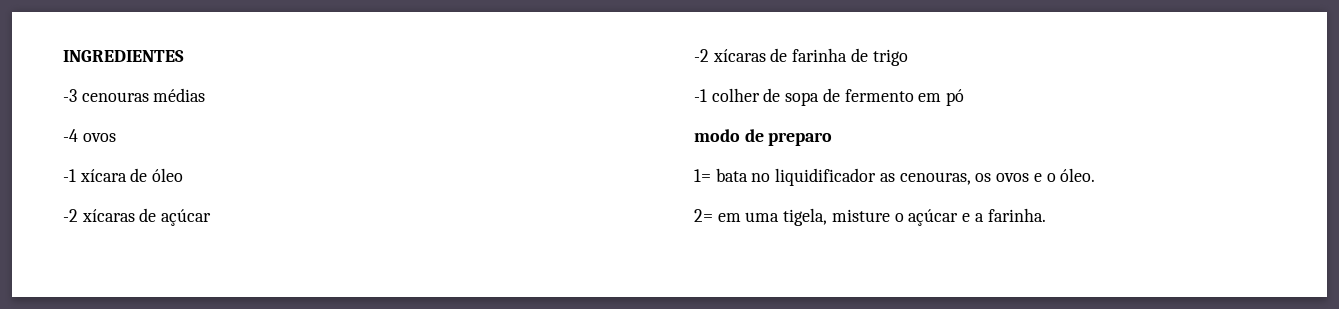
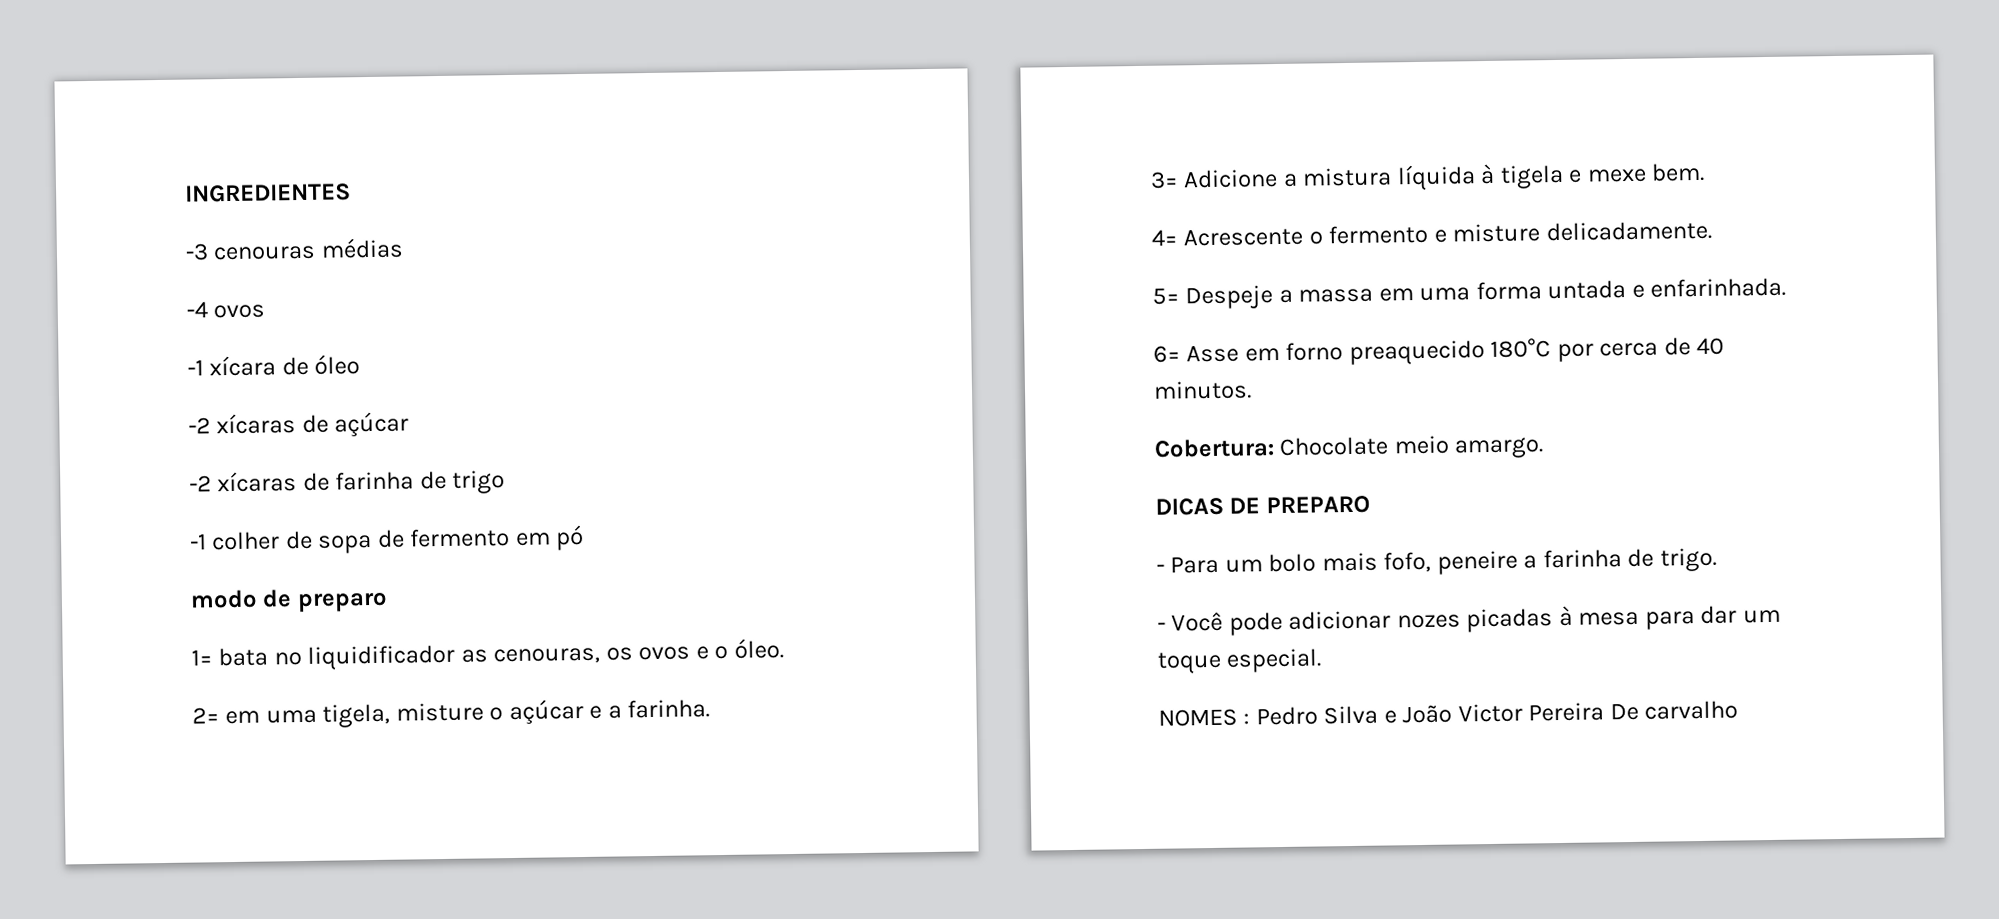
+ 3= Adicione a mistura líquida à tigela e mexe bem.
+ 4= Acrescente o fermento e misture delicadamente.
+ 5= Despeje a massa em uma forma untada e enfarinhada.
+ 6= Asse em forno preaquecido 180°C por cerca de 40 minutos.
+ Cobertura: Chocolate meio amargo.
+ DICAS DE PREPARO
+ - Para um bolo mais fofo, peneire a farinha de trigo.
+ - Você pode adicionar nozes picadas à mesa para dar um toque especial.
+ NOMES : Pedro Silva e João Victor Pereira De carvalho

